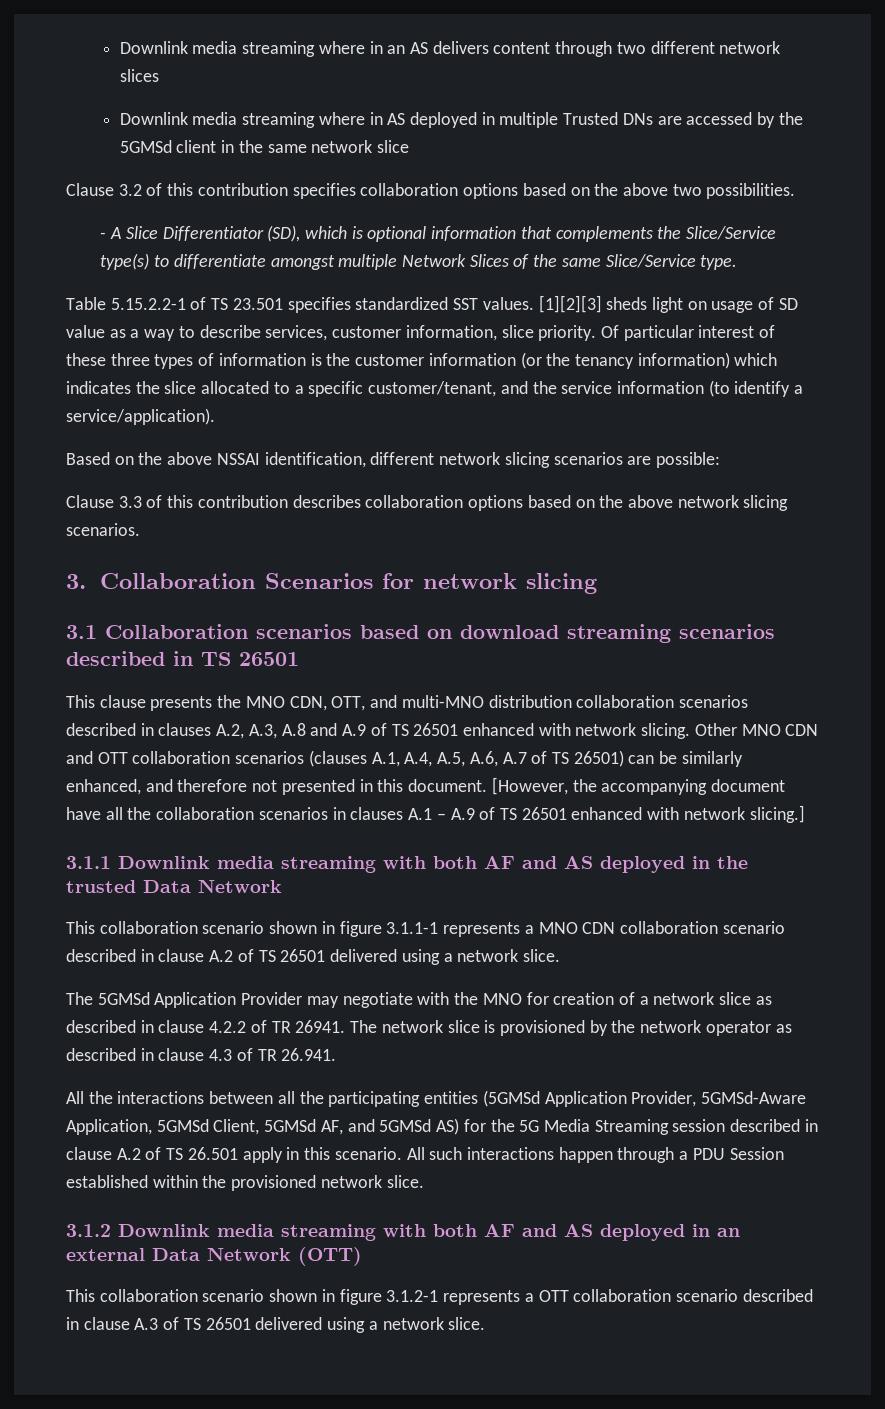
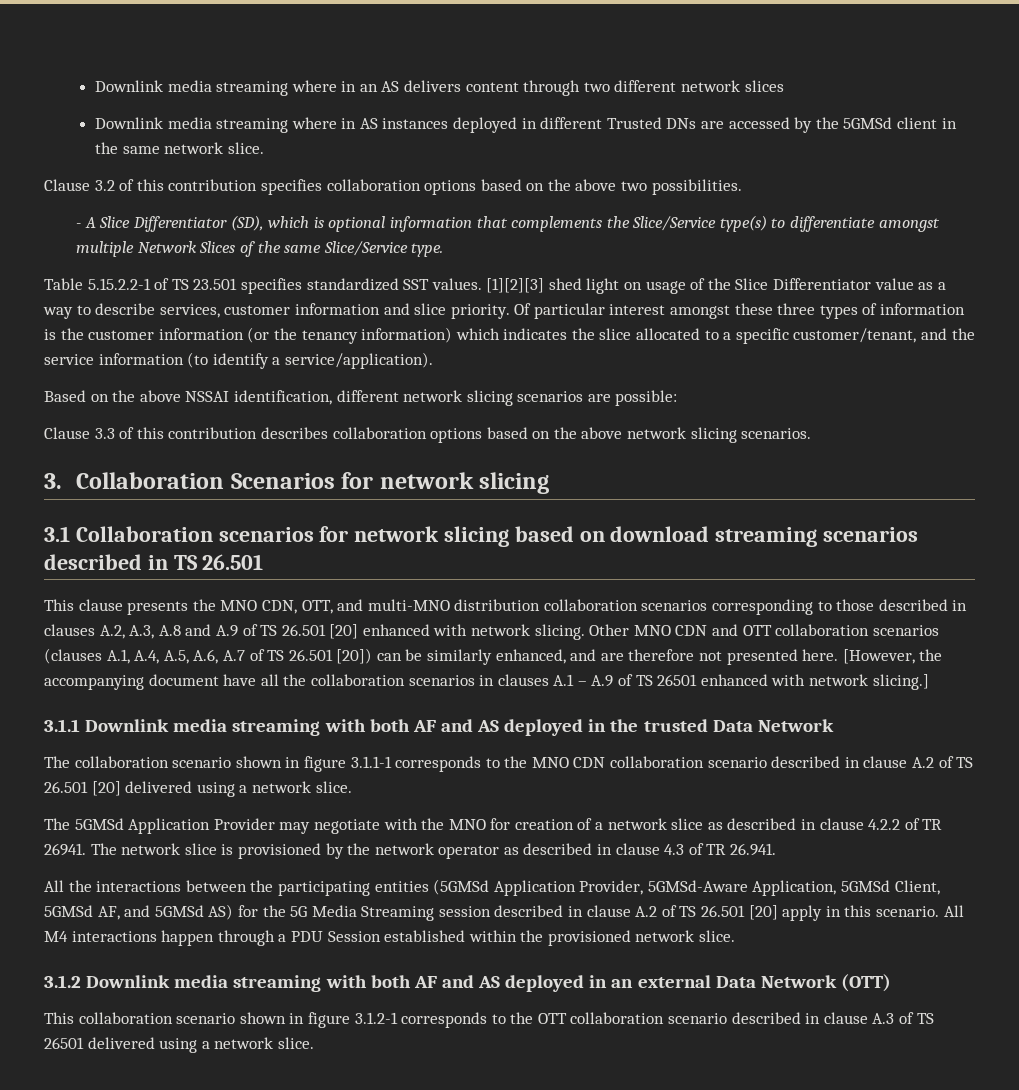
- Downlink media streaming where in AS deployed in multiple Trusted DNs are accessed by the 5GMSd client in the same network slice
+ Downlink media streaming where in AS instances deployed in different Trusted DNs are accessed by the 5GMSd client in the same network slice.
- [1][2][3] sheds light on usage of SD value as a way to describe services, customer information, slice priority.
+ [1][2][3] shed light on usage of the Slice Differentiator value as a way to describe services, customer information and slice priority.
- Of particular interest of these three types of information is the customer information (or the tenancy information) which indicates the slice allocated to a specific customer/tenant, and the service information (to identify a service/application).
+ Of particular interest amongst these three types of information is the customer information (or the tenancy information) which indicates the slice allocated to a specific customer/tenant, and the service information (to identify a service/application).
- 3.1 Collaboration scenarios based on download streaming scenarios described in TS 26501
+ 3.1 Collaboration scenarios for network slicing based on download streaming scenarios described in TS 26.501
- This clause presents the MNO CDN, OTT, and multi-MNO distribution collaboration scenarios described in clauses A.2, A.3, A.8 and A.9 of TS 26501 enhanced with network slicing.
+ This clause presents the MNO CDN, OTT, and multi-MNO distribution collaboration scenarios corresponding to those described in clauses A.2, A.3, A.8 and A.9 of TS 26.501 [20] enhanced with network slicing.
- Other MNO CDN and OTT collaboration scenarios (clauses A.1, A.4, A.5, A.6, A.7 of TS 26501) can be similarly enhanced, and therefore not presented in this document.
+ Other MNO CDN and OTT collaboration scenarios (clauses A.1, A.4, A.5, A.6, A.7 of TS 26.501 [20]) can be similarly enhanced, and are therefore not presented here.
- This collaboration scenario shown in figure 3.1.1-1 represents a MNO CDN collaboration scenario described in clause A.2 of TS 26501 delivered using a network slice.
+ The collaboration scenario shown in figure 3.1.1-1 corresponds to the MNO CDN collaboration scenario described in clause A.2 of TS 26.501 [20] delivered using a network slice.
- All the interactions between all the participating entities (5GMSd Application Provider, 5GMSd-Aware Application, 5GMSd Client, 5GMSd AF, and 5GMSd AS) for the 5G Media Streaming session described in clause A.2 of TS 26.501 apply in this scenario.
+ All the interactions between the participating entities (5GMSd Application Provider, 5GMSd-Aware Application, 5GMSd Client, 5GMSd AF, and 5GMSd AS) for the 5G Media Streaming session described in clause A.2 of TS 26.501 [20] apply in this scenario.
- All such interactions happen through a PDU Session established within the provisioned network slice.
+ All M4 interactions happen through a PDU Session established within the provisioned network slice.
- This collaboration scenario shown in figure 3.1.2-1 represents a OTT collaboration scenario described in clause A.3 of TS 26501 delivered using a network slice.
+ This collaboration scenario shown in figure 3.1.2-1 corresponds to the OTT collaboration scenario described in clause A.3 of TS 26501 delivered using a network slice.

